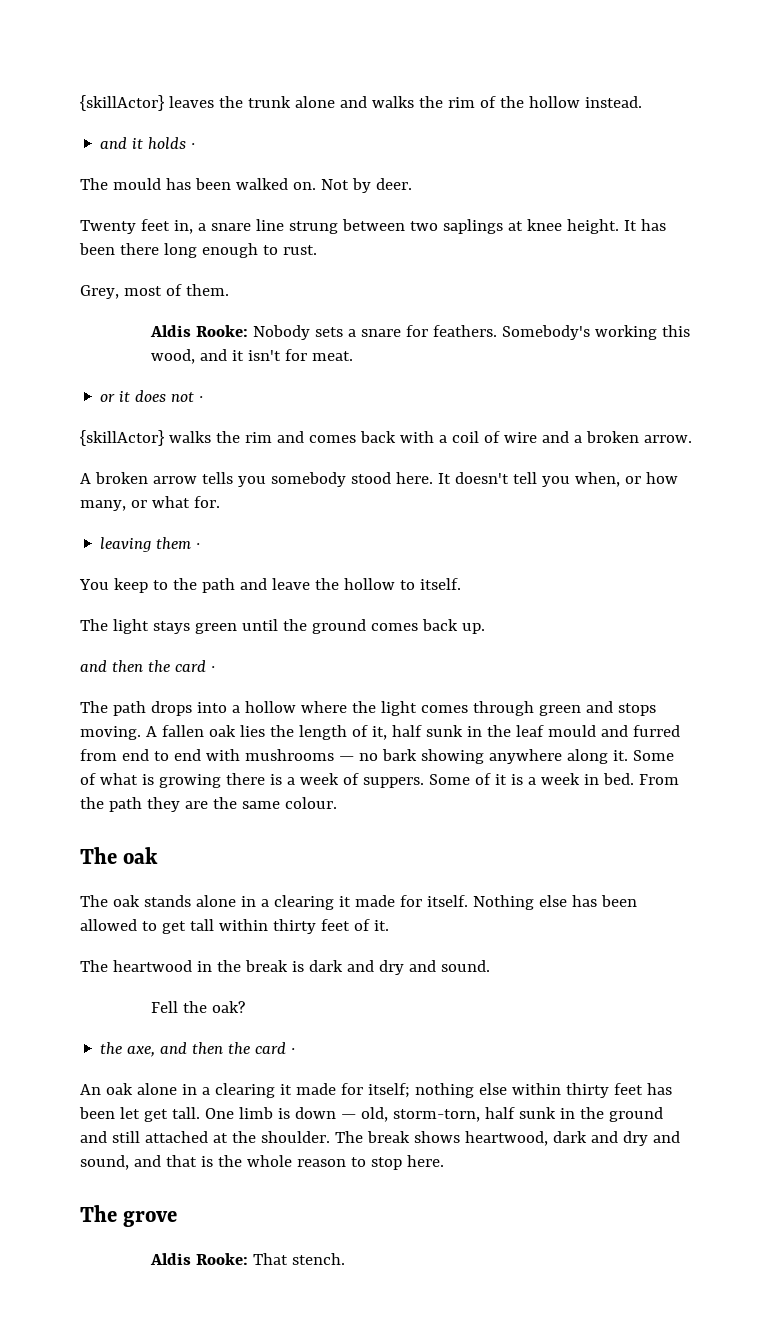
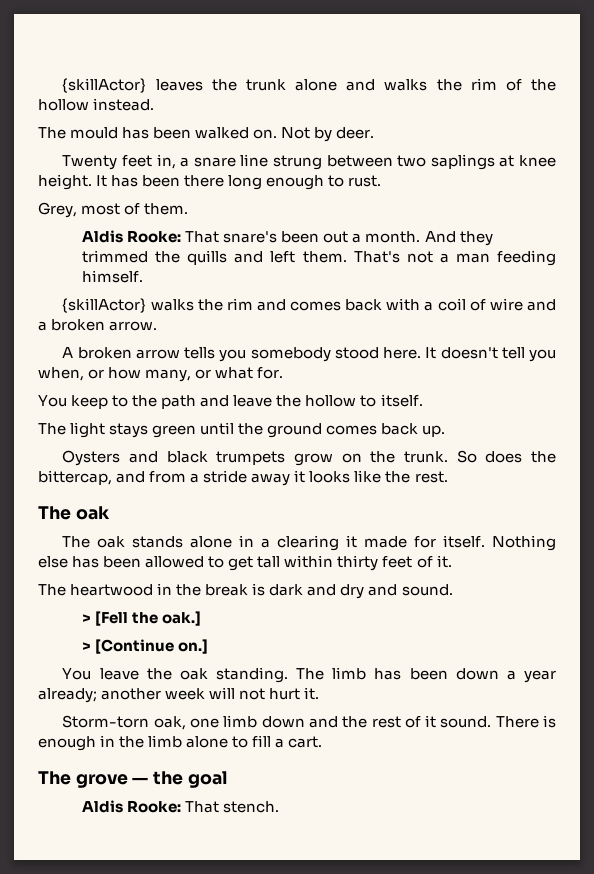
- and it holds ·
- Aldis Rooke: Nobody sets a snare for feathers. Somebody's working this wood, and it isn't for meat.
- or it does not ·
+ Aldis Rooke: That snare's been out a month. And they trimmed the quills and left them. That's not a man feeding himself.
- leaving them ·
  The light stays green until the ground comes back up.
- and then the card ·
- The path drops into a hollow where the light comes through green and stops moving. A fallen oak lies the length of it, half sunk in the leaf mould and furred from end to end with mushrooms — no bark showing anywhere along it. Some of what is growing there is a week of suppers. Some of it is a week in bed. From the path they are the same colour.
+ Oysters and black trumpets grow on the trunk. So does the bittercap, and from a stride away it looks like the rest.
- Fell the oak?
- the axe, and then the card ·
- An oak alone in a clearing it made for itself; nothing else within thirty feet has been let get tall. One limb is down — old, storm-torn, half sunk in the ground and still attached at the shoulder. The break shows heartwood, dark and dry and sound, and that is the whole reason to stop here.
+ > [Fell the oak.]
+ > [Continue on.]
+ You leave the oak standing. The limb has been down a year already; another week will not hurt it.
+ Storm-torn oak, one limb down and the rest of it sound. There is enough in the limb alone to fill a cart.
- The grove
+ The grove — the goal

